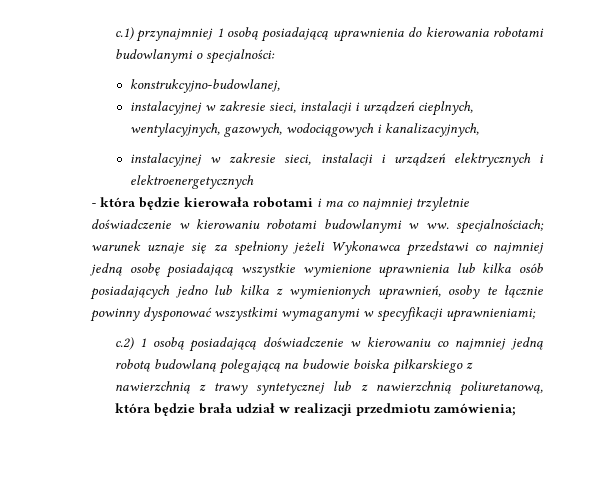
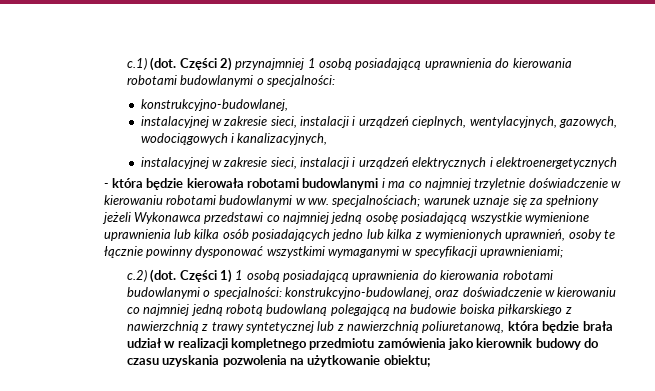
- c.1) przynajmniej 1 osobą posiadającą uprawnienia do kierowania robotami budowlanymi o specjalności:
+ c.1) (dot. Części 2) przynajmniej 1 osobą posiadającą uprawnienia do kierowania robotami budowlanymi o specjalności:
- - która będzie kierowała robotami i ma co najmniej trzyletnie doświadczenie w kierowaniu robotami budowlanymi w ww. specjalnościach; warunek uznaje się za spełniony jeżeli Wykonawca przedstawi co najmniej jedną osobę posiadającą wszystkie wymienione uprawnienia lub kilka osób posiadających jedno lub kilka z wymienionych uprawnień, osoby te łącznie powinny dysponować wszystkimi wymaganymi w specyfikacji uprawnieniami;
+ - która będzie kierowała robotami budowlanymi i ma co najmniej trzyletnie doświadczenie w kierowaniu robotami budowlanymi w ww. specjalnościach; warunek uznaje się za spełniony jeżeli Wykonawca przedstawi co najmniej jedną osobę posiadającą wszystkie wymienione uprawnienia lub kilka osób posiadających jedno lub kilka z wymienionych uprawnień, osoby te łącznie powinny dysponować wszystkimi wymaganymi w specyfikacji uprawnieniami;
- c.2) 1 osobą posiadającą doświadczenie w kierowaniu co najmniej jedną robotą budowlaną polegającą na budowie boiska piłkarskiego z nawierzchnią z trawy syntetycznej lub z nawierzchnią poliuretanową, która będzie brała udział w realizacji przedmiotu zamówienia;
+ c.2) (dot. Części 1) 1 osobą posiadającą uprawnienia do kierowania robotami budowlanymi o specjalności: konstrukcyjno-budowlanej, oraz doświadczenie w kierowaniu co najmniej jedną robotą budowlaną polegającą na budowie boiska piłkarskiego z nawierzchnią z trawy syntetycznej lub z nawierzchnią poliuretanową, która będzie brała udział w realizacji kompletnego przedmiotu zamówienia jako kierownik budowy do czasu uzyskania pozwolenia na użytkowanie obiektu;

